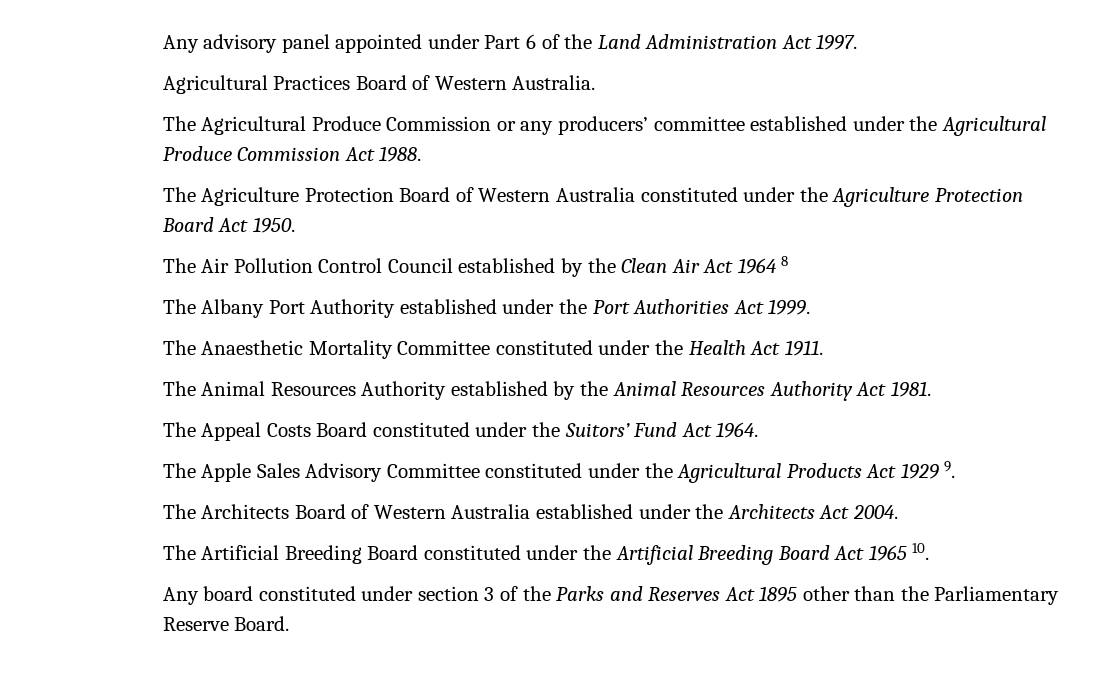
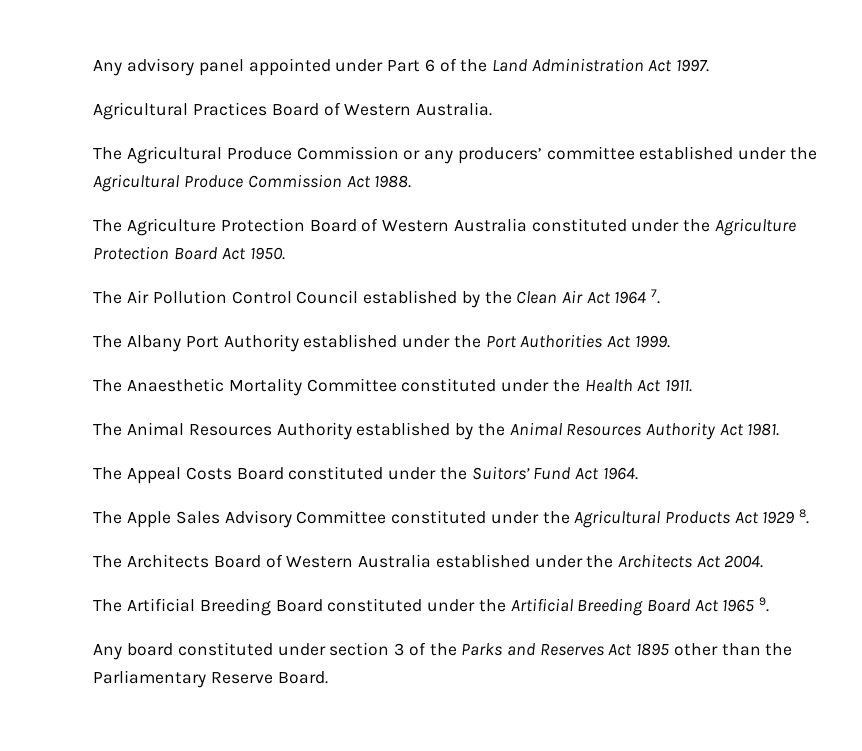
- The Air Pollution Control Council established by the Clean Air Act 1964 8
+ The Air Pollution Control Council established by the Clean Air Act 1964 7.
- The Apple Sales Advisory Committee constituted under the Agricultural Products Act 1929 9.
+ The Apple Sales Advisory Committee constituted under the Agricultural Products Act 1929 8.
- The Artificial Breeding Board constituted under the Artificial Breeding Board Act 1965 10.
+ The Artificial Breeding Board constituted under the Artificial Breeding Board Act 1965 9.

